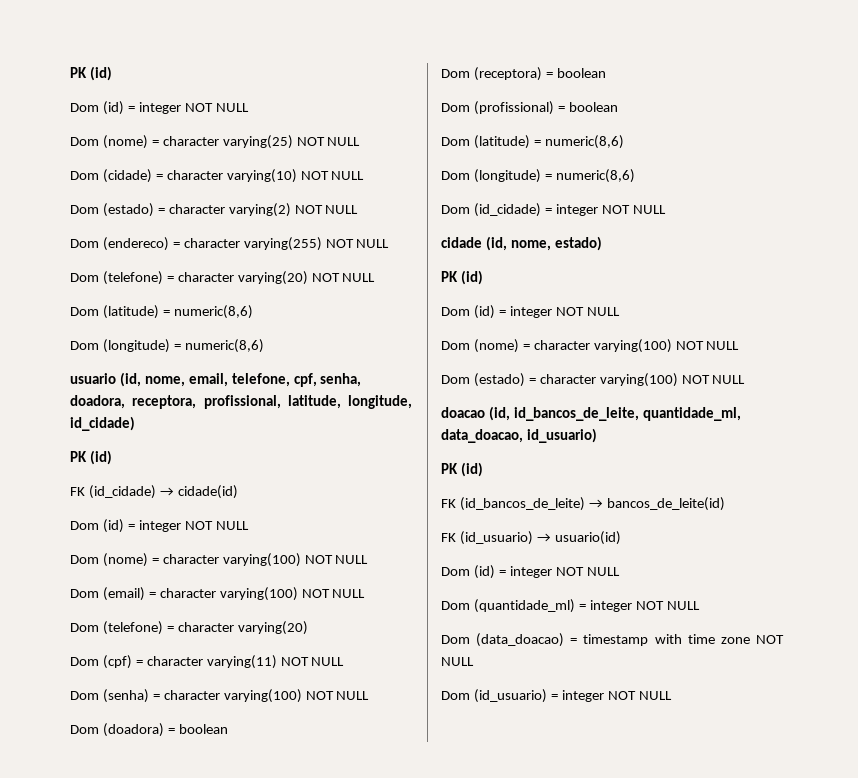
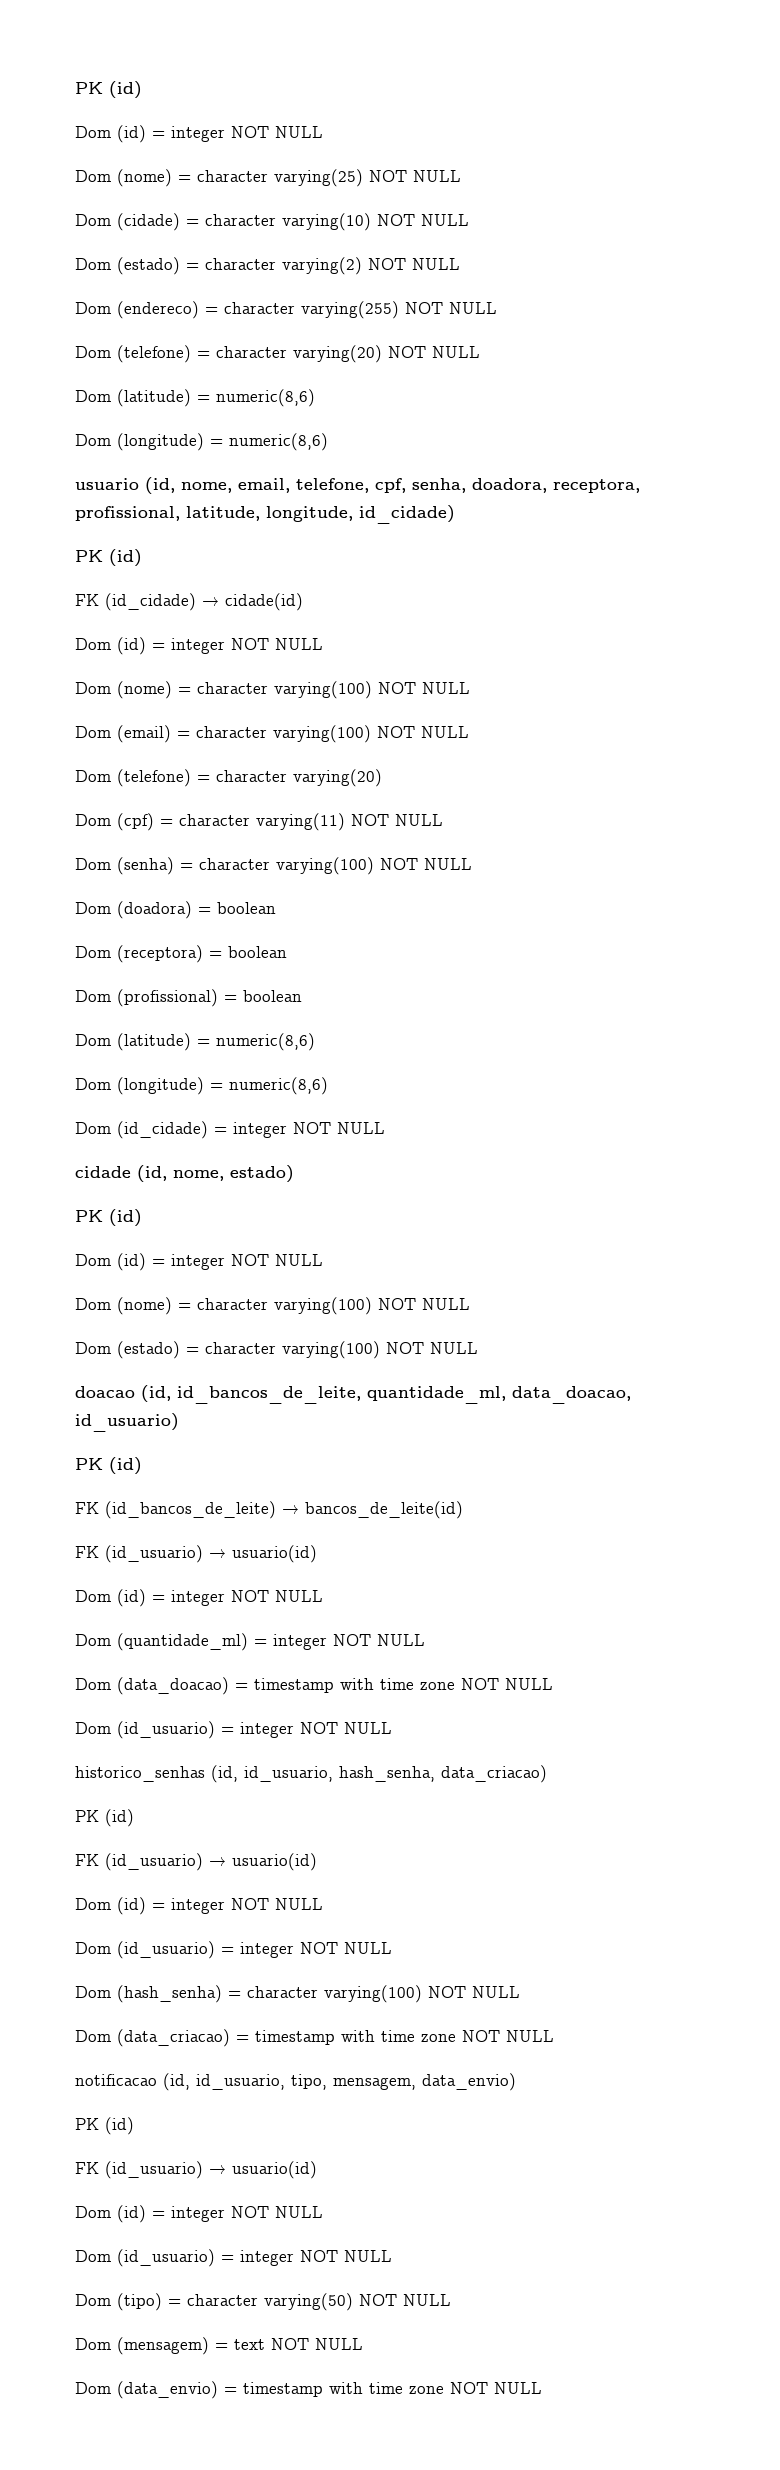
+ historico_senhas (id, id_usuario, hash_senha, data_criacao)
+ PK (id)
+ FK (id_usuario) → usuario(id)
+ Dom (id) = integer NOT NULL
+ Dom (id_usuario) = integer NOT NULL
+ Dom (hash_senha) = character varying(100) NOT NULL
+ Dom (data_criacao) = timestamp with time zone NOT NULL
+ notificacao (id, id_usuario, tipo, mensagem, data_envio)
+ PK (id)
+ FK (id_usuario) → usuario(id)
+ Dom (id) = integer NOT NULL
+ Dom (id_usuario) = integer NOT NULL
+ Dom (tipo) = character varying(50) NOT NULL
+ Dom (mensagem) = text NOT NULL
+ Dom (data_envio) = timestamp with time zone NOT NULL

